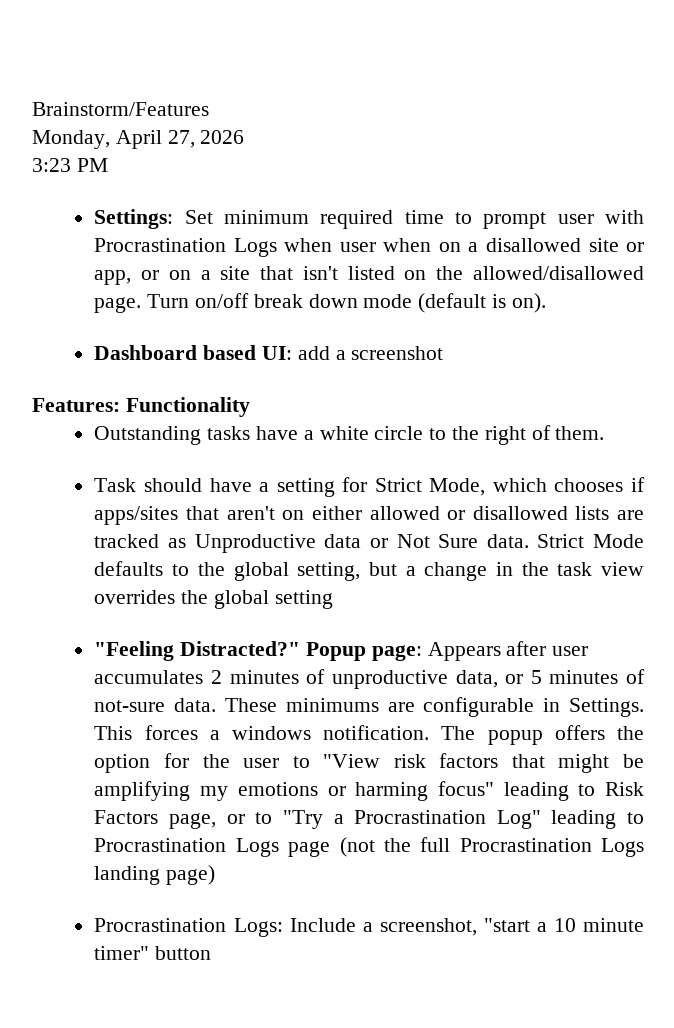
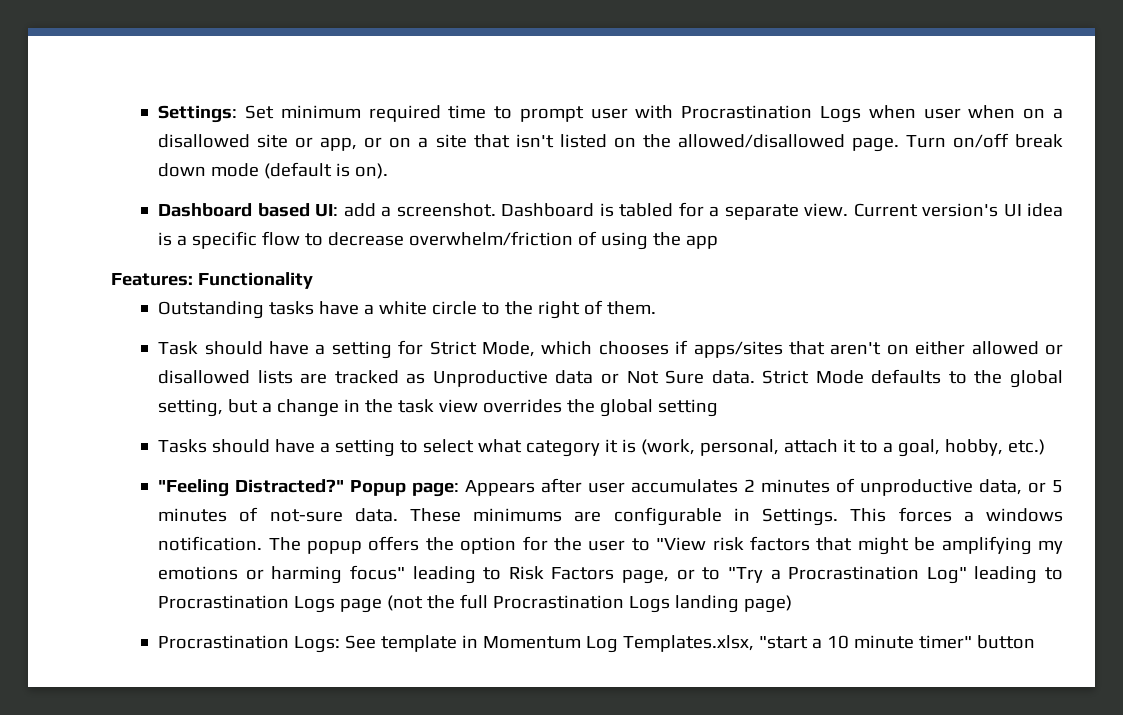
- Brainstorm/Features
- Monday, April 27, 2026
- 3:23 PM
- Dashboard based UI: add a screenshot
+ Dashboard based UI: add a screenshot. Dashboard is tabled for a separate view. Current version's UI idea is a specific flow to decrease overwhelm/friction of using the app
+ Tasks should have a setting to select what category it is (work, personal, attach it to a goal, hobby, etc.)
- Procrastination Logs: Include a screenshot, "start a 10 minute timer" button
+ Procrastination Logs: See template in Momentum Log Templates.xlsx, "start a 10 minute timer" button

